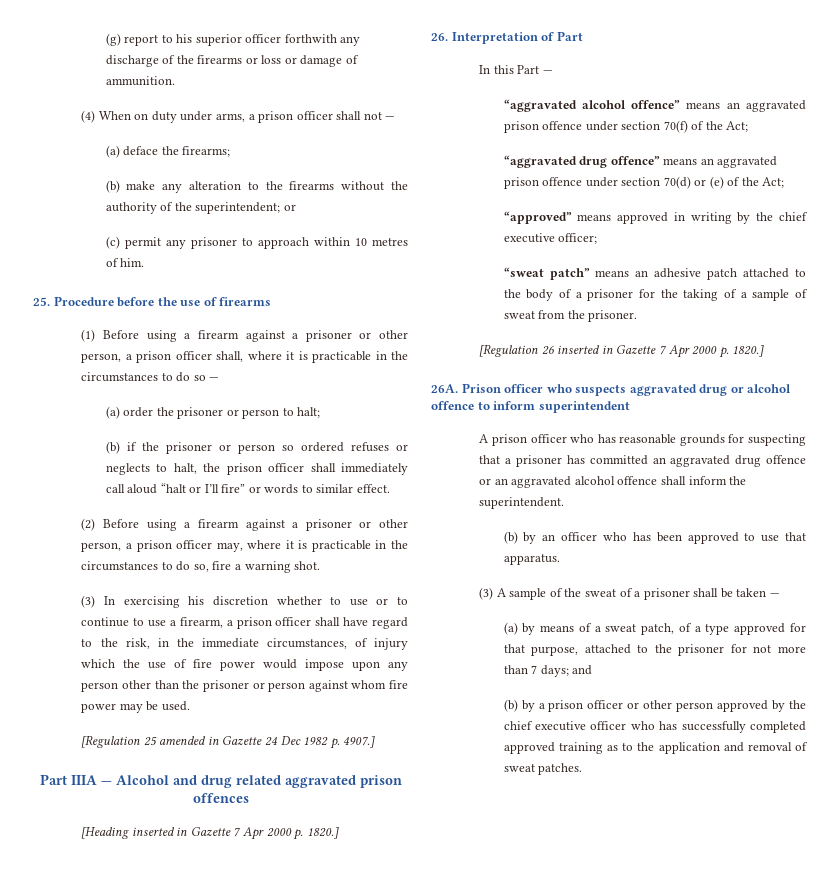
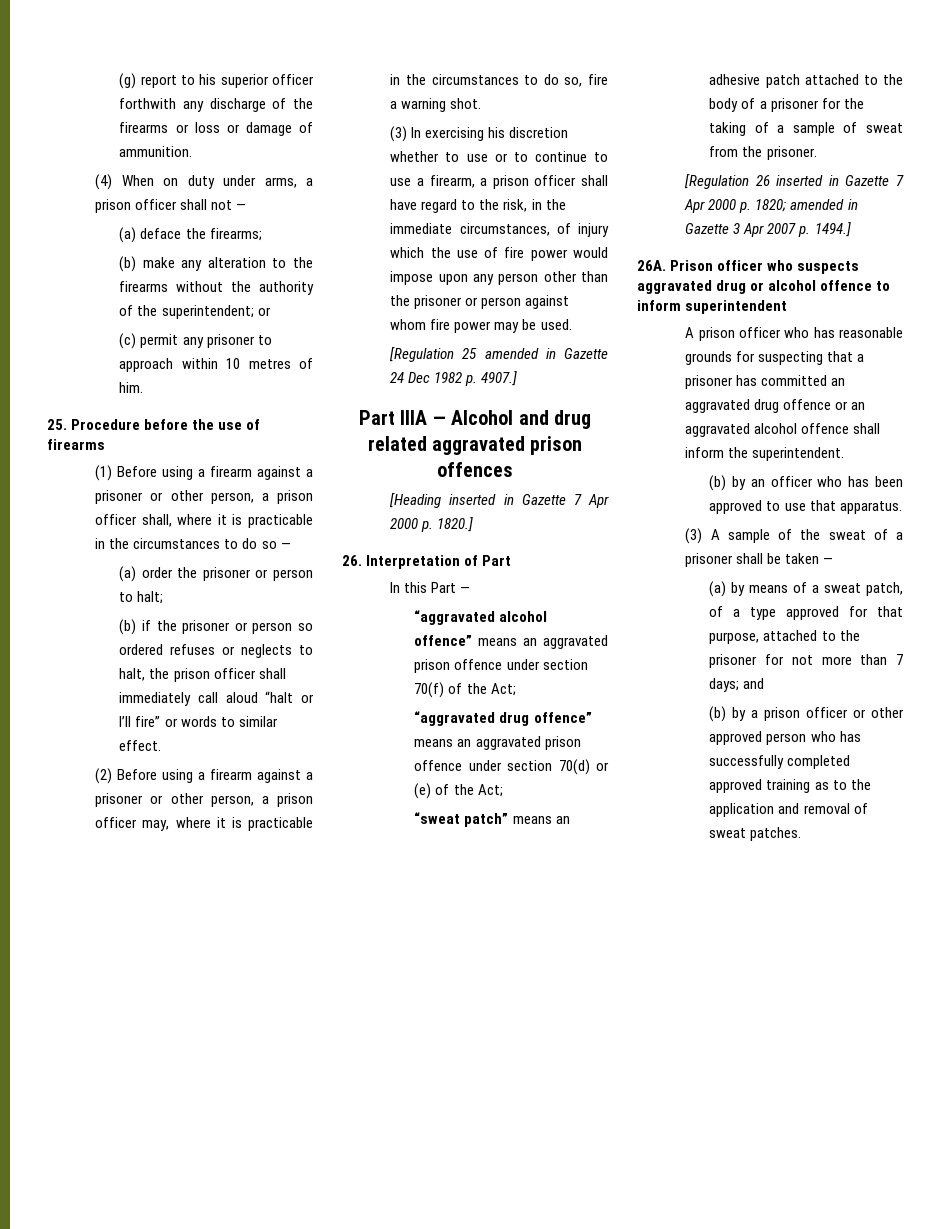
- “approved” means approved in writing by the chief executive officer;
- [Regulation 26 inserted in Gazette 7 Apr 2000 p. 1820.]
+ [Regulation 26 inserted in Gazette 7 Apr 2000 p. 1820; amended in Gazette 3 Apr 2007 p. 1494.]
- (b) by a prison officer or other person approved by the chief executive officer who has successfully completed approved training as to the application and removal of sweat patches.
+ (b) by a prison officer or other approved person who has successfully completed approved training as to the application and removal of sweat patches.

